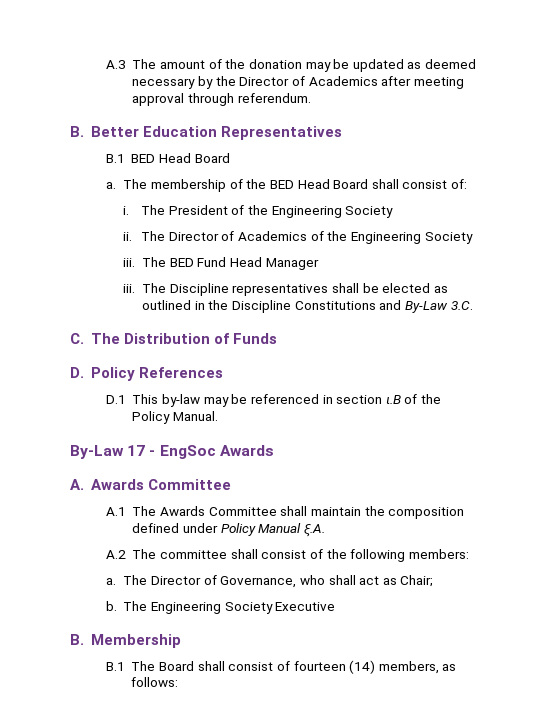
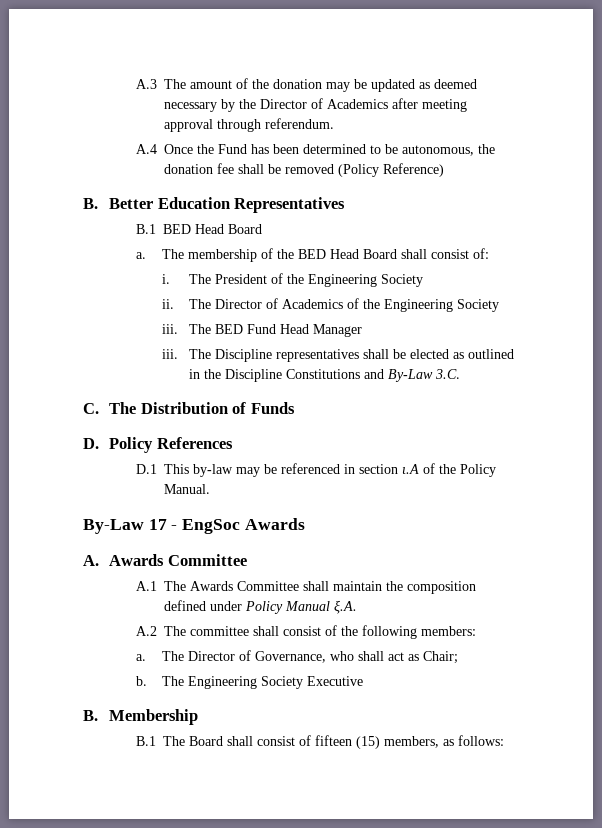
+ A.4 Once the Fund has been determined to be autonomous, the donation fee shall be removed (Policy Reference)
- D.1 This by-law may be referenced in section ι.B of the Policy Manual.
+ D.1 This by-law may be referenced in section ι.A of the Policy Manual.
- B.1 The Board shall consist of fourteen (14) members, as follows:
+ B.1 The Board shall consist of fifteen (15) members, as follows:

